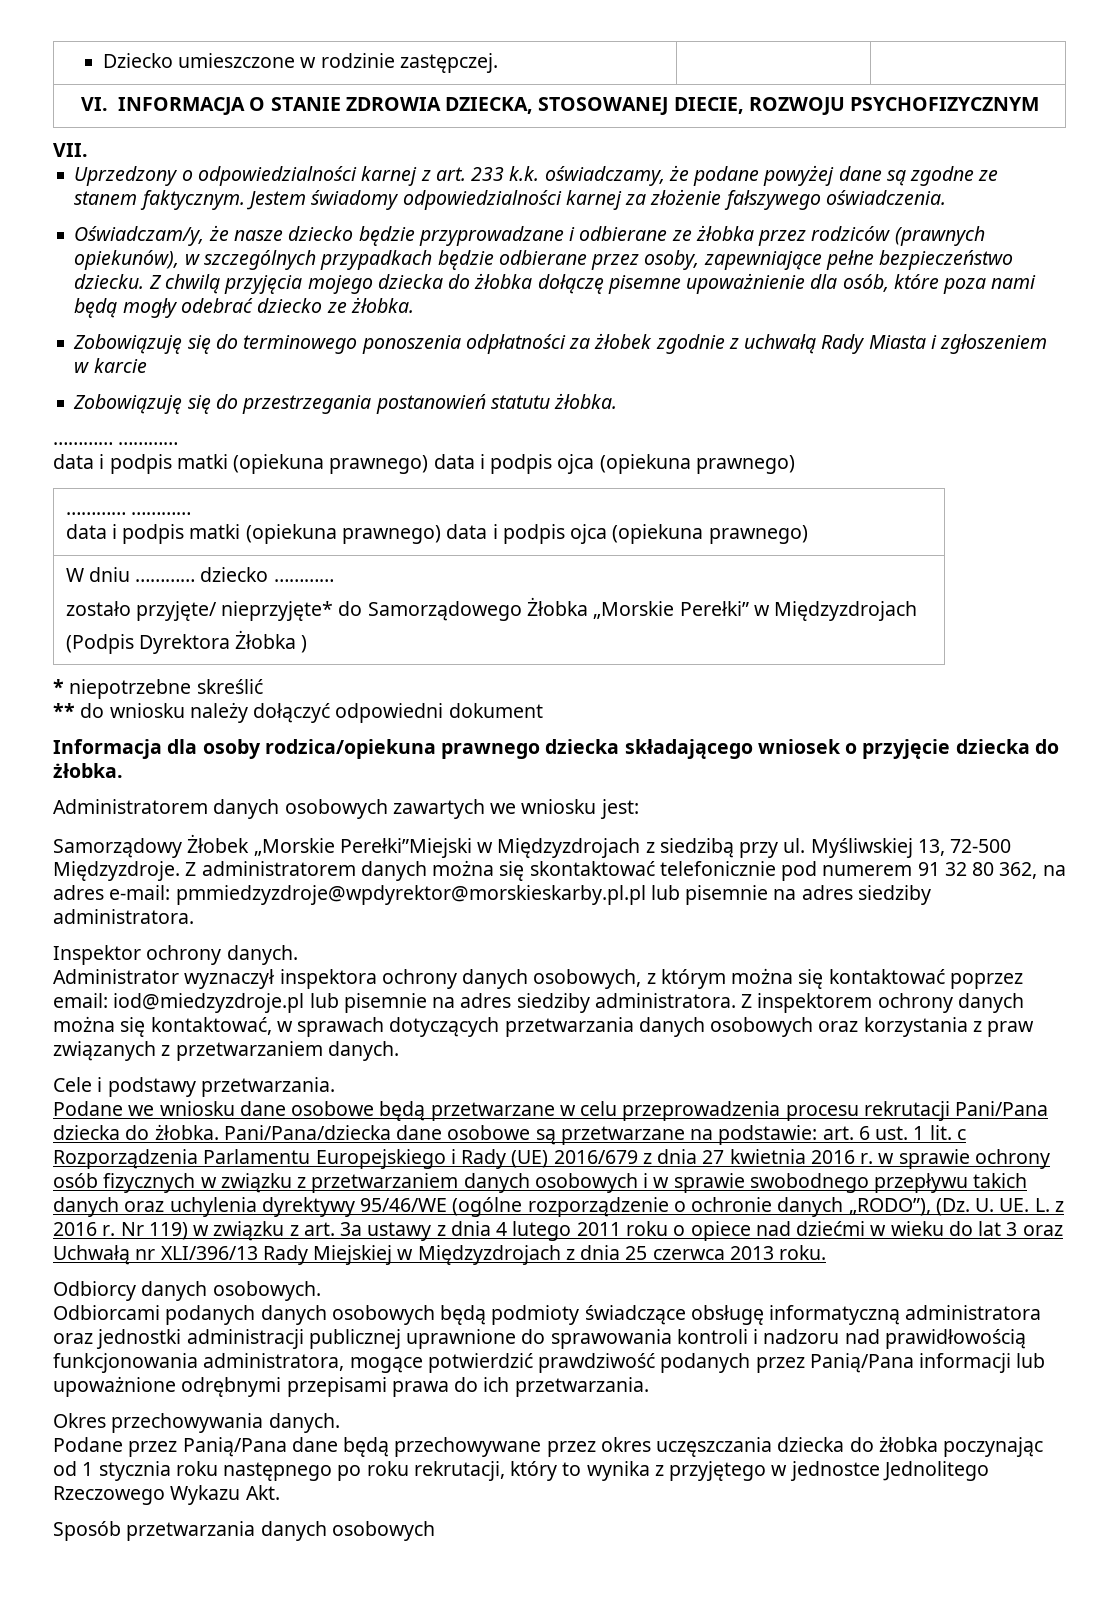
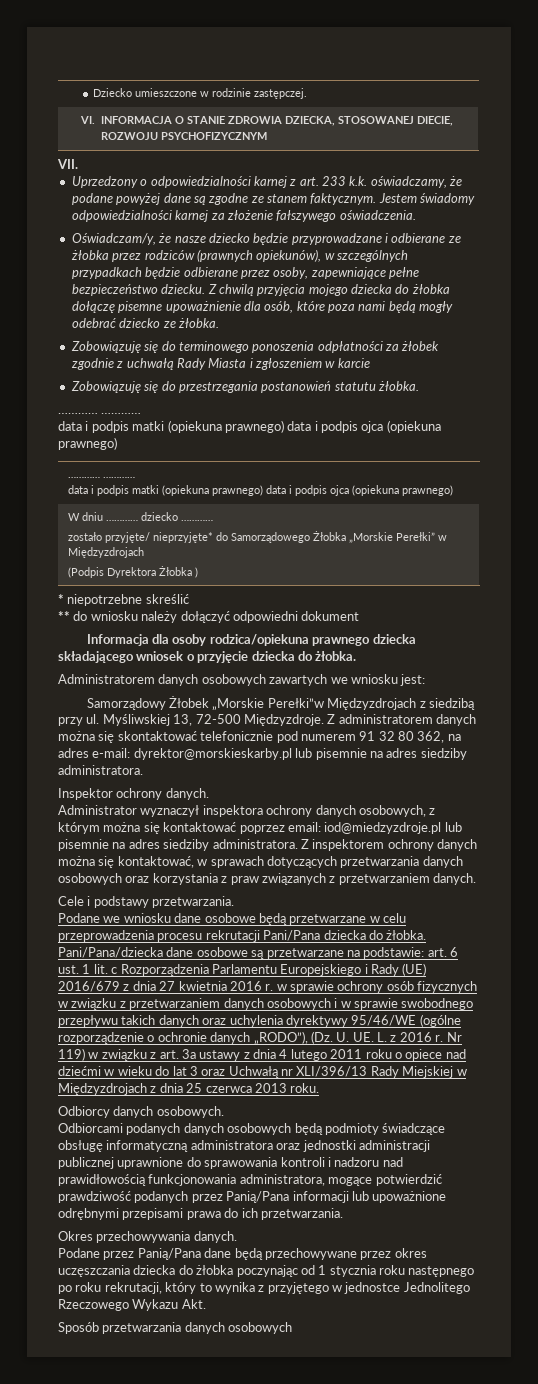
- Samorządowy Żłobek „Morskie Perełki”Miejski w Międzyzdrojach z siedzibą przy ul.
+ Samorządowy Żłobek „Morskie Perełki”w Międzyzdrojach z siedzibą przy ul.
- Z administratorem danych można się skontaktować telefonicznie pod numerem 91 32 80 362, na adres e-mail: pmmiedzyzdroje@wpdyrektor@morskieskarby.pl.pl lub pisemnie na adres siedziby administratora.
+ Z administratorem danych można się skontaktować telefonicznie pod numerem 91 32 80 362, na adres e-mail: dyrektor@morskieskarby.pl lub pisemnie na adres siedziby administratora.

